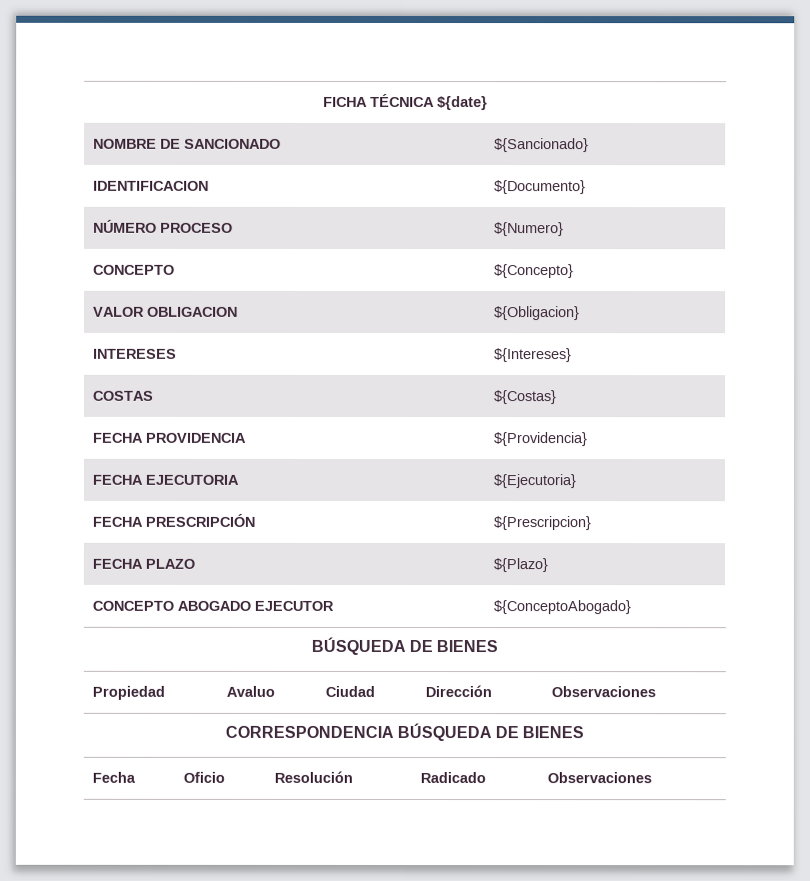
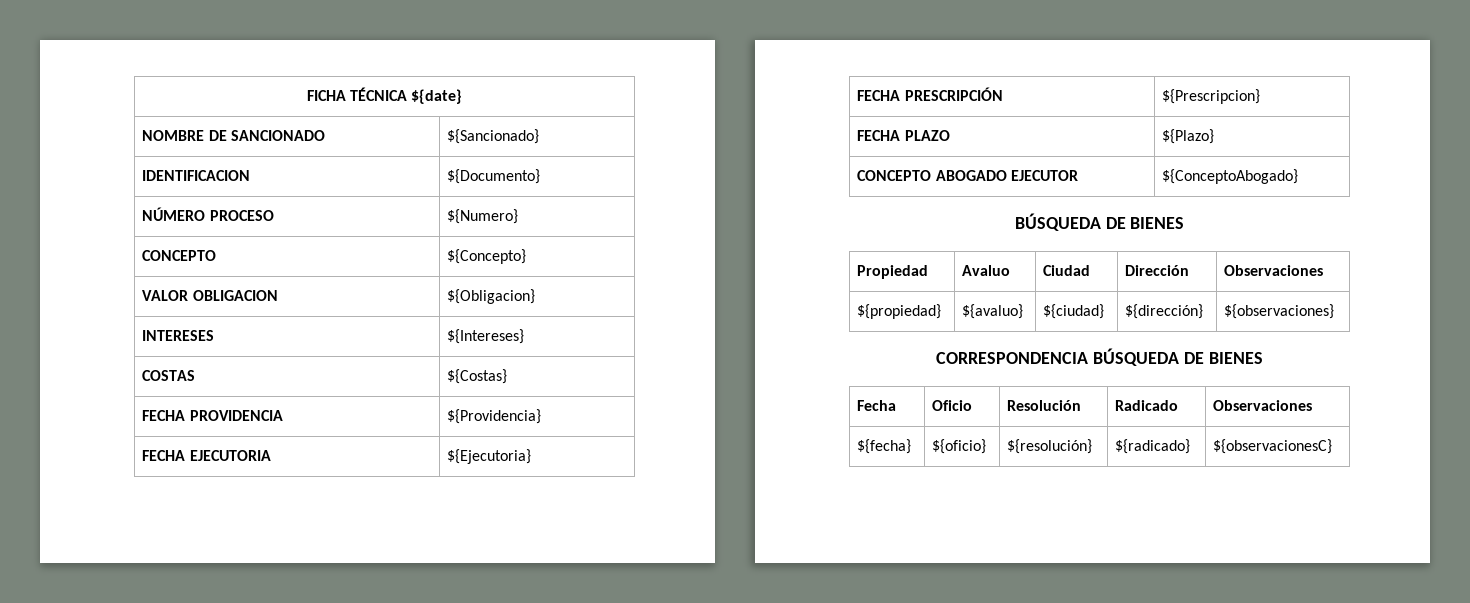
+ ${propiedad} | ${avaluo} | ${ciudad} | ${dirección} | ${observaciones}
+ ${fecha} | ${oficio} | ${resolución} | ${radicado} | ${observacionesC}

